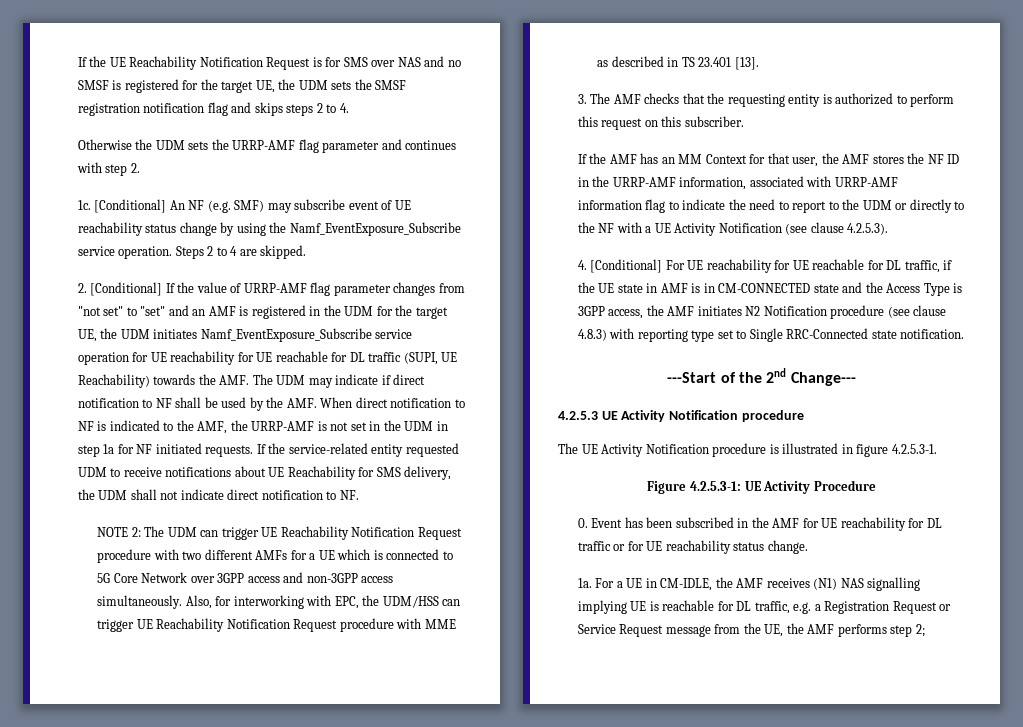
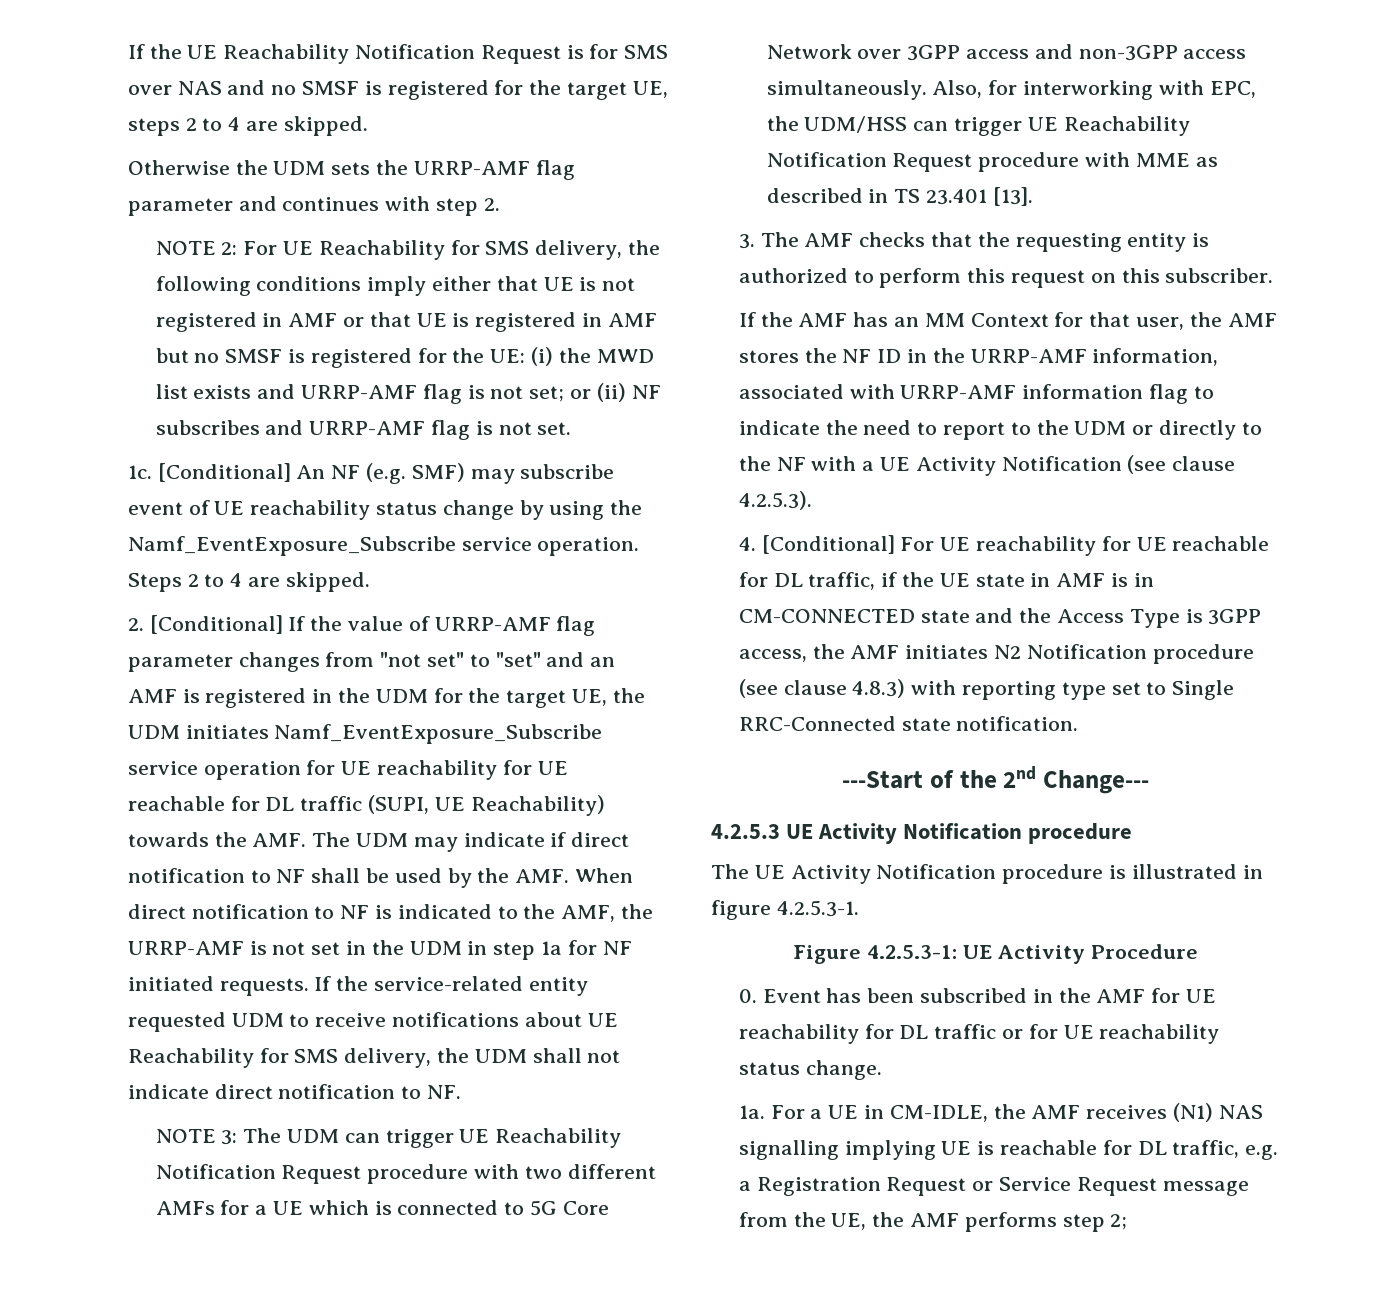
- If the UE Reachability Notification Request is for SMS over NAS and no SMSF is registered for the target UE, the UDM sets the SMSF registration notification flag and skips steps 2 to 4.
+ If the UE Reachability Notification Request is for SMS over NAS and no SMSF is registered for the target UE, steps 2 to 4 are skipped.
+ NOTE 2: For UE Reachability for SMS delivery, the following conditions imply either that UE is not registered in AMF or that UE is registered in AMF but no SMSF is registered for the UE: (i) the MWD list exists and URRP-AMF flag is not set; or (ii) NF subscribes and URRP-AMF flag is not set.
- NOTE 2: The UDM can trigger UE Reachability Notification Request procedure with two different AMFs for a UE which is connected to 5G Core Network over 3GPP access and non-3GPP access simultaneously.
+ NOTE 3: The UDM can trigger UE Reachability Notification Request procedure with two different AMFs for a UE which is connected to 5G Core Network over 3GPP access and non-3GPP access simultaneously.

